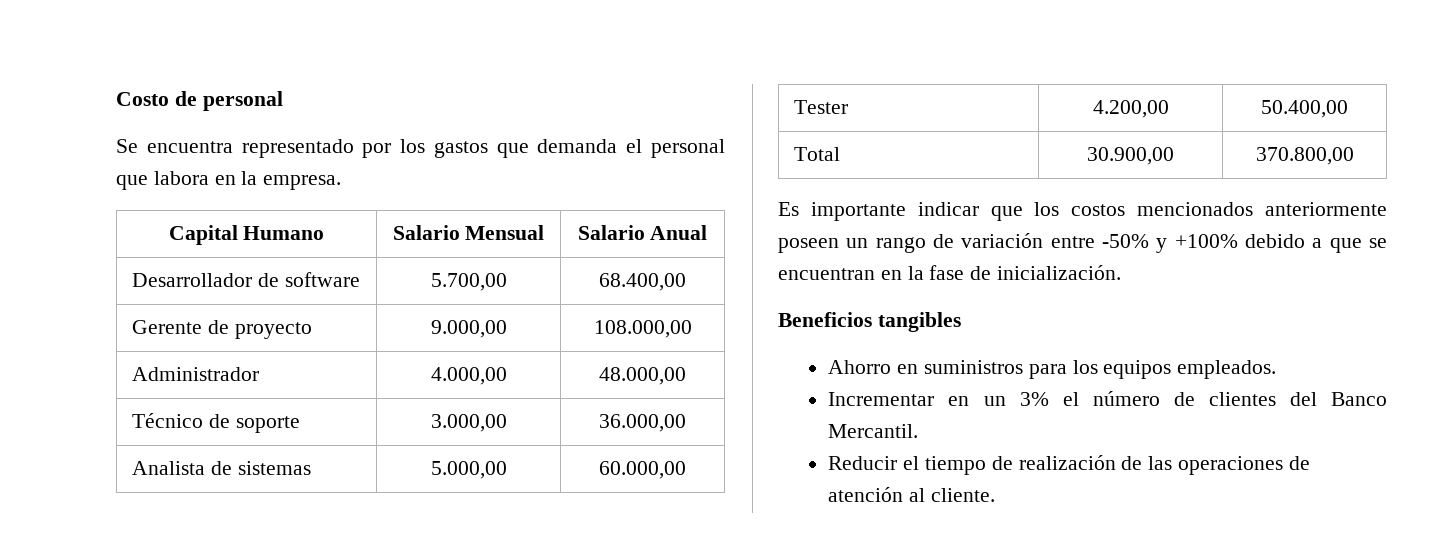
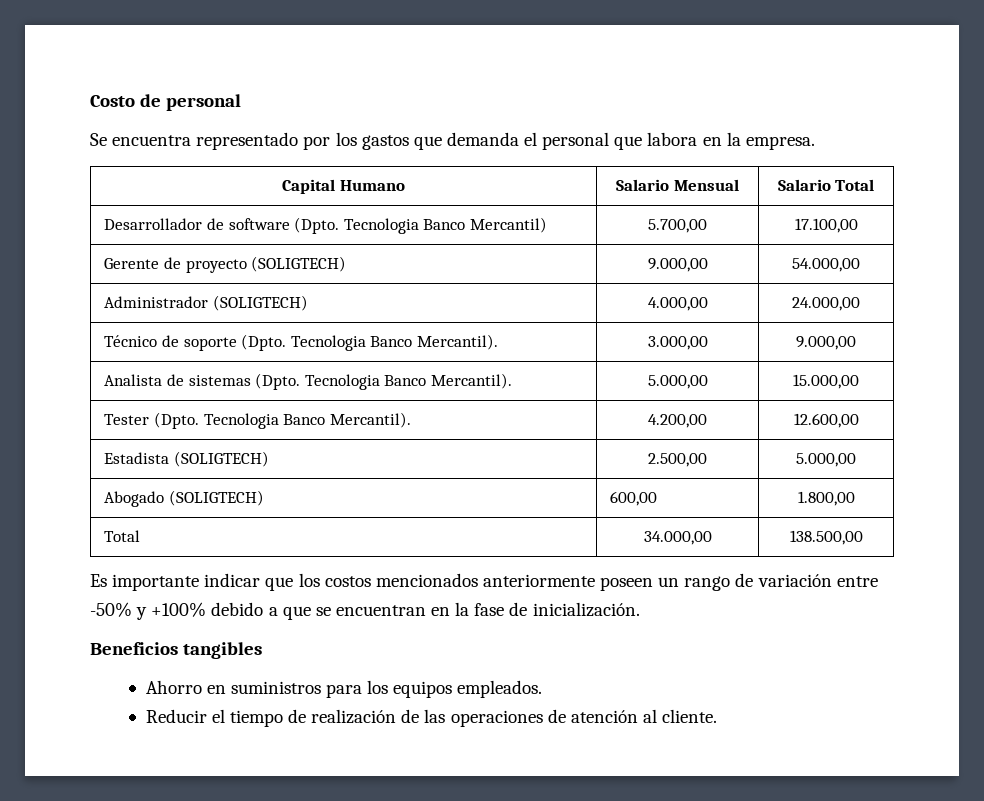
- Capital Humano | Salario Mensual | Salario Anual
+ Capital Humano | Salario Mensual | Salario Total
- Desarrollador de software | 5.700,00 | 68.400,00
+ Desarrollador de software (Dpto. Tecnologia Banco Mercantil) | 5.700,00 | 17.100,00
- Gerente de proyecto | 9.000,00 | 108.000,00
+ Gerente de proyecto (SOLIGTECH) | 9.000,00 | 54.000,00
- Administrador | 4.000,00 | 48.000,00
+ Administrador (SOLIGTECH) | 4.000,00 | 24.000,00
- Técnico de soporte | 3.000,00 | 36.000,00
+ Técnico de soporte (Dpto. Tecnologia Banco Mercantil). | 3.000,00 | 9.000,00
- Analista de sistemas | 5.000,00 | 60.000,00
+ Analista de sistemas (Dpto. Tecnologia Banco Mercantil). | 5.000,00 | 15.000,00
- Tester | 4.200,00 | 50.400,00
+ Tester (Dpto. Tecnologia Banco Mercantil). | 4.200,00 | 12.600,00
+ Estadista (SOLIGTECH) | 2.500,00 | 5.000,00
+ Abogado (SOLIGTECH) | 600,00 | 1.800,00
- Total | 30.900,00 | 370.800,00
+ Total | 34.000,00 | 138.500,00
- Incrementar en un 3% el número de clientes del Banco Mercantil.

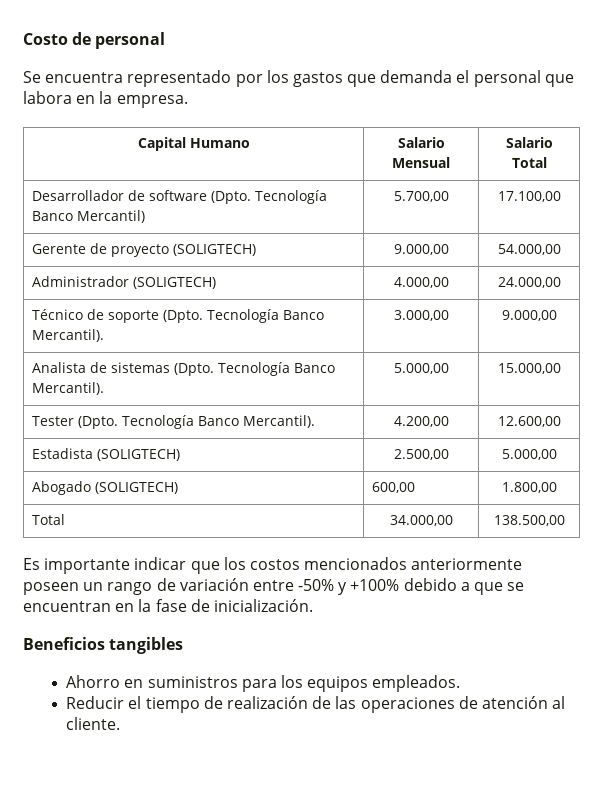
- Desarrollador de software (Dpto. Tecnologia Banco Mercantil) | 5.700,00 | 17.100,00
+ Desarrollador de software (Dpto. Tecnología Banco Mercantil) | 5.700,00 | 17.100,00
- Técnico de soporte (Dpto. Tecnologia Banco Mercantil). | 3.000,00 | 9.000,00
+ Técnico de soporte (Dpto. Tecnología Banco Mercantil). | 3.000,00 | 9.000,00
- Analista de sistemas (Dpto. Tecnologia Banco Mercantil). | 5.000,00 | 15.000,00
+ Analista de sistemas (Dpto. Tecnología Banco Mercantil). | 5.000,00 | 15.000,00
- Tester (Dpto. Tecnologia Banco Mercantil). | 4.200,00 | 12.600,00
+ Tester (Dpto. Tecnología Banco Mercantil). | 4.200,00 | 12.600,00

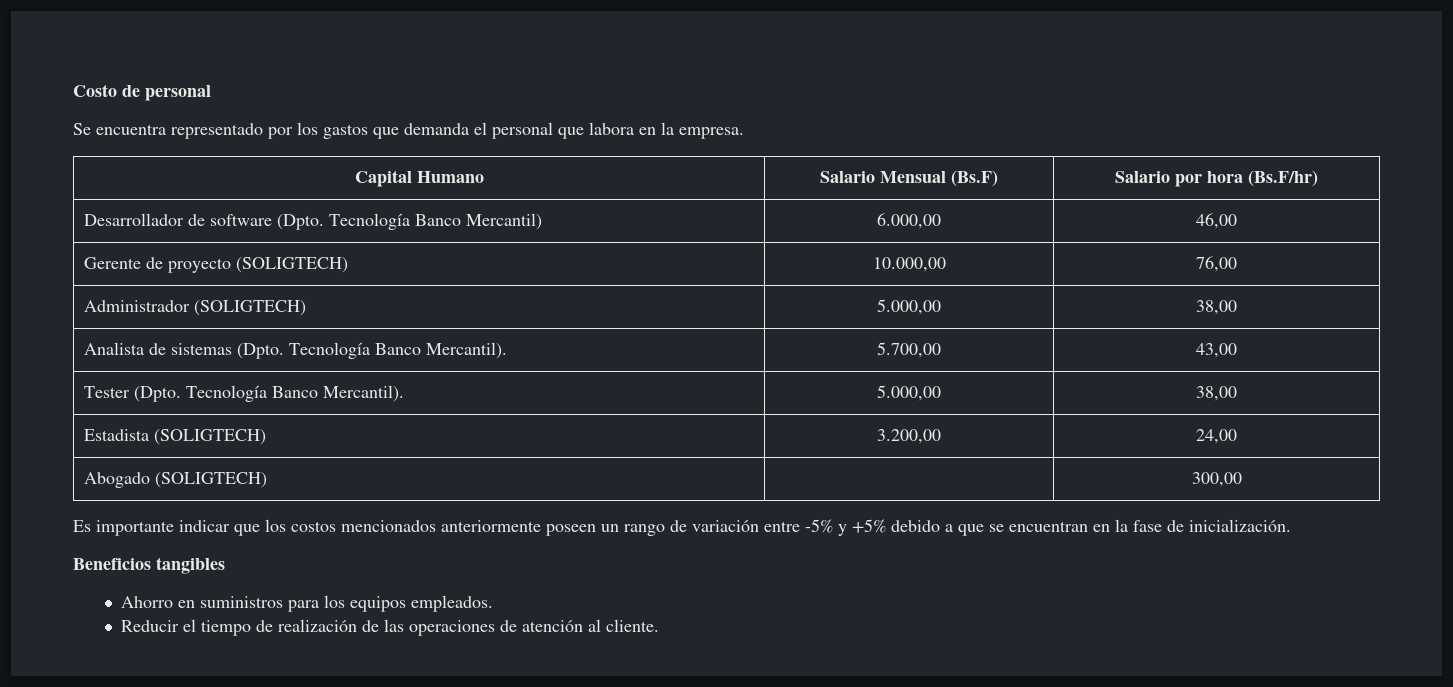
- Capital Humano | Salario Mensual | Salario Total
+ Capital Humano | Salario Mensual (Bs.F) | Salario por hora (Bs.F/hr)
- Desarrollador de software (Dpto. Tecnología Banco Mercantil) | 5.700,00 | 17.100,00
+ Desarrollador de software (Dpto. Tecnología Banco Mercantil) | 6.000,00 | 46,00
- Gerente de proyecto (SOLIGTECH) | 9.000,00 | 54.000,00
+ Gerente de proyecto (SOLIGTECH) | 10.000,00 | 76,00
- Administrador (SOLIGTECH) | 4.000,00 | 24.000,00
- Técnico de soporte (Dpto. Tecnología Banco Mercantil). | 3.000,00 | 9.000,00
+ Administrador (SOLIGTECH) | 5.000,00 | 38,00
- Analista de sistemas (Dpto. Tecnología Banco Mercantil). | 5.000,00 | 15.000,00
+ Analista de sistemas (Dpto. Tecnología Banco Mercantil). | 5.700,00 | 43,00
- Tester (Dpto. Tecnología Banco Mercantil). | 4.200,00 | 12.600,00
+ Tester (Dpto. Tecnología Banco Mercantil). | 5.000,00 | 38,00
- Estadista (SOLIGTECH) | 2.500,00 | 5.000,00
+ Estadista (SOLIGTECH) | 3.200,00 | 24,00
- Abogado (SOLIGTECH) | 600,00 | 1.800,00
- Total | 34.000,00 | 138.500,00
+ Abogado (SOLIGTECH) | | 300,00
- Es importante indicar que los costos mencionados anteriormente poseen un rango de variación entre -50% y +100% debido a que se encuentran en la fase de inicialización.
+ Es importante indicar que los costos mencionados anteriormente poseen un rango de variación entre -5% y +5% debido a que se encuentran en la fase de inicialización.

